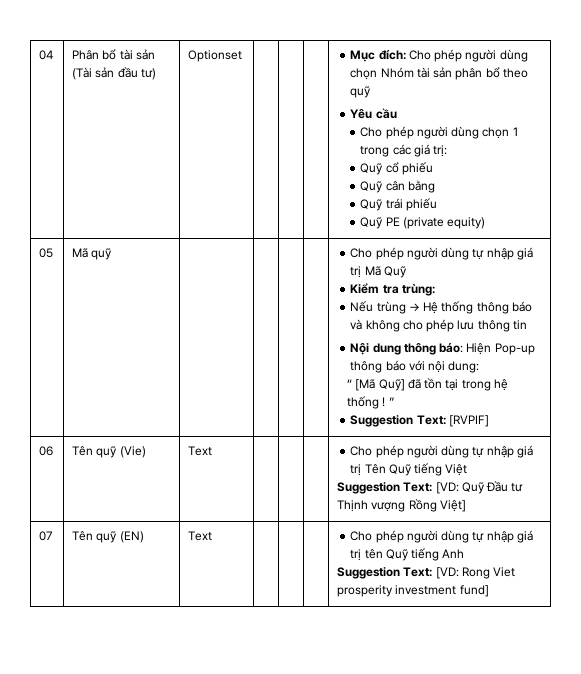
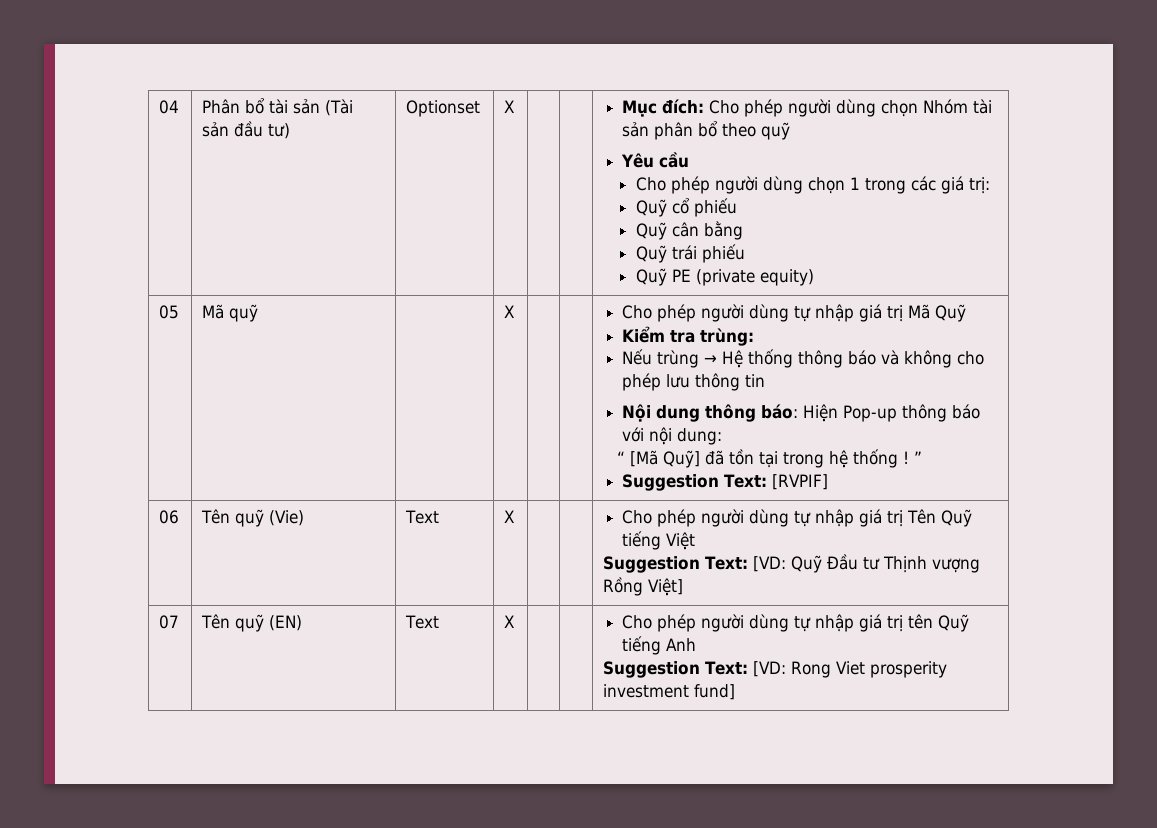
- Optionset
+ Optionset | X
- Mã quỹ
+ Mã quỹ | | X
- 06 | Tên quỹ (Vie) | Text | | | | Cho phép người dùng tự nhập giá trị Tên Quỹ tiếng Việt
+ 06 | Tên quỹ (Vie) | Text | X | | | Cho phép người dùng tự nhập giá trị Tên Quỹ tiếng Việt
- 07 | Tên quỹ (EN) | Text | | | | Cho phép người dùng tự nhập giá trị tên Quỹ tiếng Anh
+ 07 | Tên quỹ (EN) | Text | X | | | Cho phép người dùng tự nhập giá trị tên Quỹ tiếng Anh

